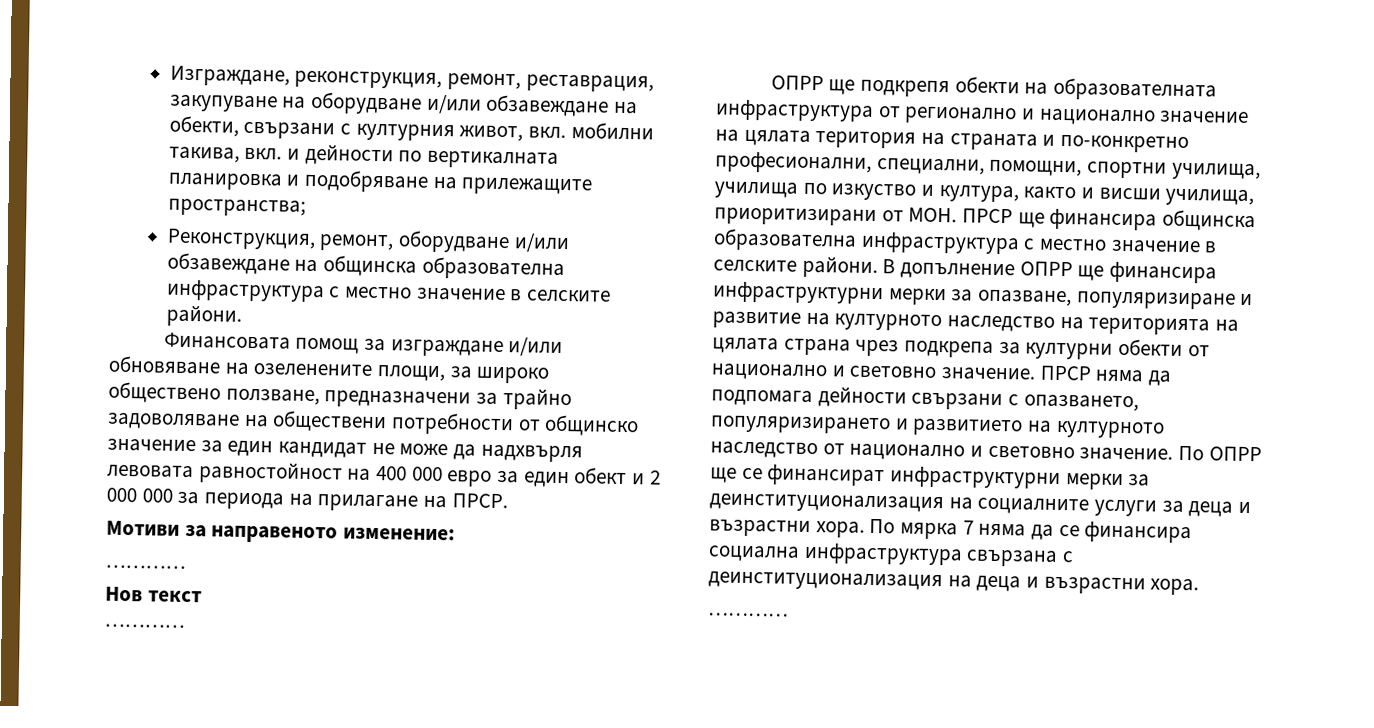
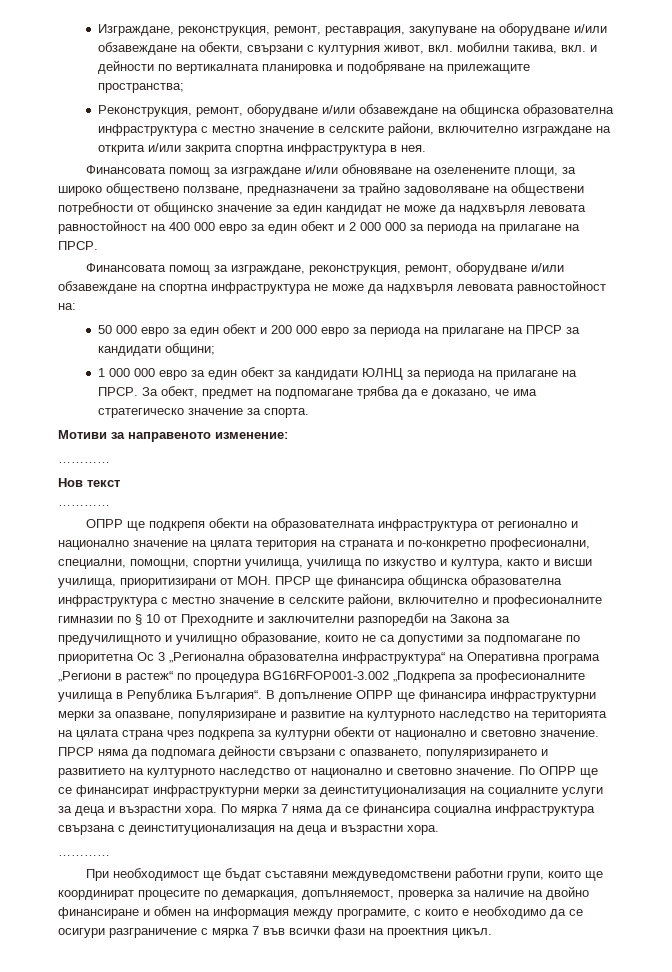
- Реконструкция, ремонт, оборудване и/или обзавеждане на общинска образователна инфраструктура с местно значение в селските райони.
+ Реконструкция, ремонт, оборудване и/или обзавеждане на общинска образователна инфраструктура с местно значение в селските райони, включително изграждане на открита и/или закрита спортна инфраструктура в нея.
+ Финансовата помощ за изграждане, реконструкция, ремонт, оборудване и/или обзавеждане на спортна инфраструктура не може да надхвърля левовата равностойност на:
+ 50 000 евро за един обект и 200 000 евро за периода на прилагане на ПРСР за кандидати общини;
+ 1 000 000 евро за един обект за кандидати ЮЛНЦ за периода на прилагане на ПРСР. За обект, предмет на подпомагане трябва да е доказано, че има стратегическо значение за спорта.
- ОПРР ще подкрепя обекти на образователната инфраструктура от регионално и национално значение на цялата територия на страната и по-конкретно професионални, специални, помощни, спортни училища, училища по изкуство и култура, както и висши училища, приоритизирани от МОН. ПРСР ще финансира общинска образователна инфраструктура с местно значение в селските райони.
+ ОПРР ще подкрепя обекти на образователната инфраструктура от регионално и национално значение на цялата територия на страната и по-конкретно професионални, специални, помощни, спортни училища, училища по изкуство и култура, както и висши училища, приоритизирани от МОН. ПРСР ще финансира общинска образователна инфраструктура с местно значение в селските райони, включително и професионалните гимназии по § 10 от Преходните и заключителни разпоредби на Закона за предучилищното и училищно образование, които не са допустими за подпомагане по приоритетна Ос 3 „Регионална образователна инфраструктура“ на Оперативна програма „Региони в растеж“ по процедура BG16RFOP001-3.002 „Подкрепа за професионалните училища в Република България“.
+ При необходимост ще бъдат съставяни междуведомствени работни групи, които ще координират процесите по демаркация, допълняемост, проверка за наличие на двойно финансиране и обмен на информация между програмите, с които е необходимо да се осигури разграничение с мярка 7 във всички фази на проектния цикъл.

